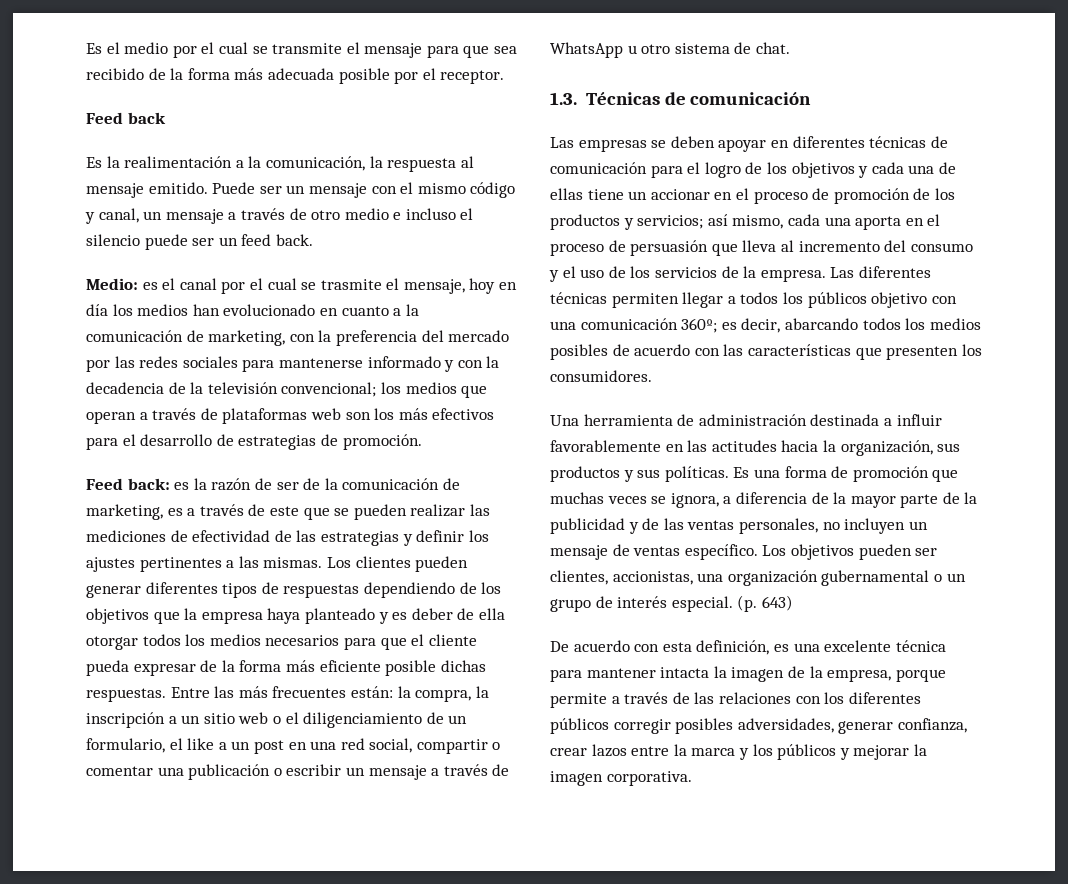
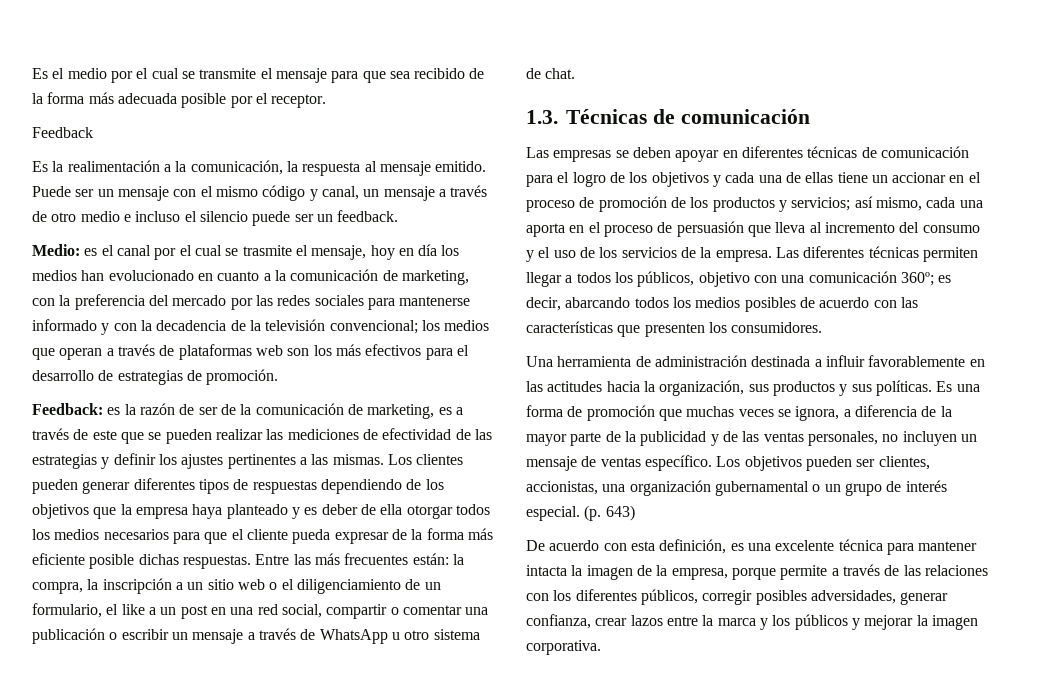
- Feed back
+ Feedback
- Puede ser un mensaje con el mismo código y canal, un mensaje a través de otro medio e incluso el silencio puede ser un feed back.
+ Puede ser un mensaje con el mismo código y canal, un mensaje a través de otro medio e incluso el silencio puede ser un feedback.
- Feed back: es la razón de ser de la comunicación de marketing, es a través de este que se pueden realizar las mediciones de efectividad de las estrategias y definir los ajustes pertinentes a las mismas.
+ Feedback: es la razón de ser de la comunicación de marketing, es a través de este que se pueden realizar las mediciones de efectividad de las estrategias y definir los ajustes pertinentes a las mismas.
- Las diferentes técnicas permiten llegar a todos los públicos objetivo con una comunicación 360º; es decir, abarcando todos los medios posibles de acuerdo con las características que presenten los consumidores.
+ Las diferentes técnicas permiten llegar a todos los públicos, objetivo con una comunicación 360º; es decir, abarcando todos los medios posibles de acuerdo con las características que presenten los consumidores.
- De acuerdo con esta definición, es una excelente técnica para mantener intacta la imagen de la empresa, porque permite a través de las relaciones con los diferentes públicos corregir posibles adversidades, generar confianza, crear lazos entre la marca y los públicos y mejorar la imagen corporativa.
+ De acuerdo con esta definición, es una excelente técnica para mantener intacta la imagen de la empresa, porque permite a través de las relaciones con los diferentes públicos, corregir posibles adversidades, generar confianza, crear lazos entre la marca y los públicos y mejorar la imagen corporativa.

